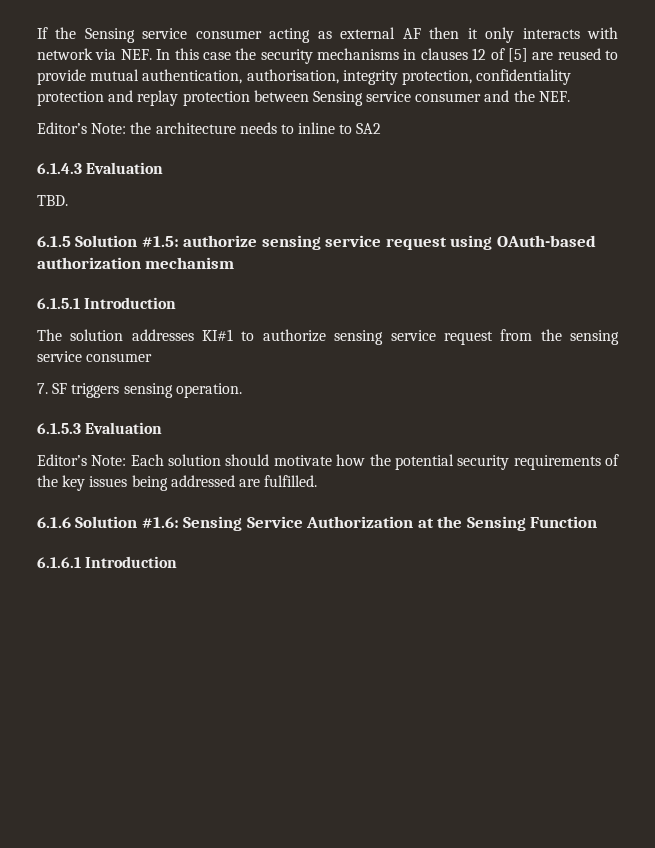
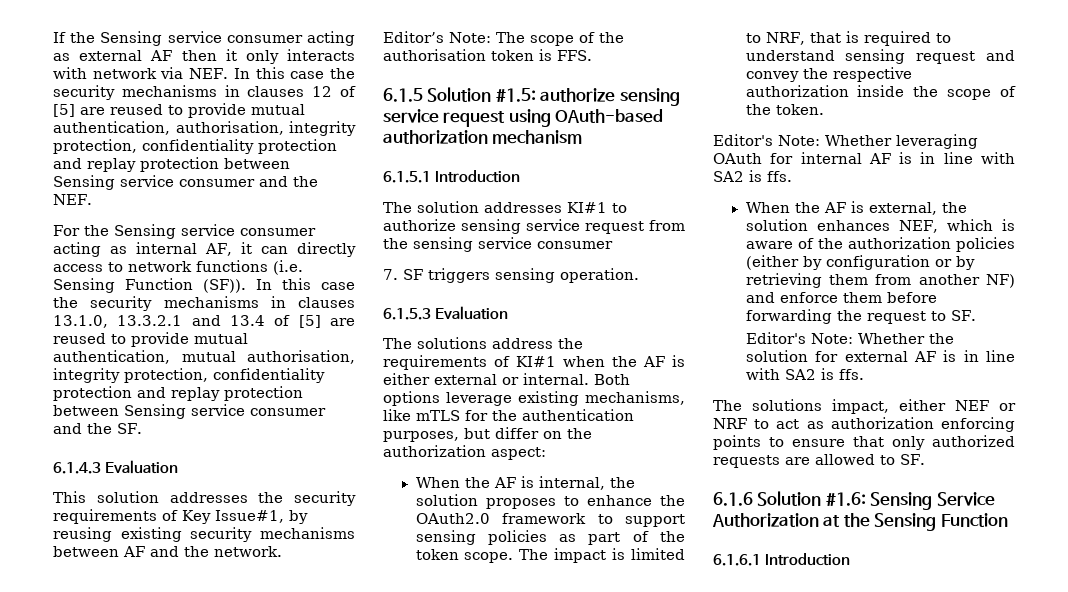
- Editor’s Note: the architecture needs to inline to SA2
+ For the Sensing service consumer acting as internal AF, it can directly access to network functions (i.e. Sensing Function (SF)). In this case the security mechanisms in clauses 13.1.0, 13.3.2.1 and 13.4 of [5] are reused to provide mutual authentication, mutual authorisation, integrity protection, confidentiality protection and replay protection between Sensing service consumer and the SF.
  6.1.4.3 Evaluation
- TBD.
+ This solution addresses the security requirements of Key Issue#1, by reusing existing security mechanisms between AF and the network.
+ Editor’s Note: The scope of the authorisation token is FFS.
- Editor’s Note: Each solution should motivate how the potential security requirements of the key issues being addressed are fulfilled.
+ The solutions address the requirements of KI#1 when the AF is either external or internal. Both options leverage existing mechanisms, like mTLS for the authentication purposes, but differ on the authorization aspect:
+ When the AF is internal, the solution proposes to enhance the OAuth2.0 framework to support sensing policies as part of the token scope. The impact is limited to NRF, that is required to understand sensing request and convey the respective authorization inside the scope of the token.
+ Editor's Note: Whether leveraging OAuth for internal AF is in line with SA2 is ffs.
+ When the AF is external, the solution enhances NEF, which is aware of the authorization policies (either by configuration or by retrieving them from another NF) and enforce them before forwarding the request to SF.
+ Editor's Note: Whether the solution for external AF is in line with SA2 is ffs.
+ The solutions impact, either NEF or NRF to act as authorization enforcing points to ensure that only authorized requests are allowed to SF.

